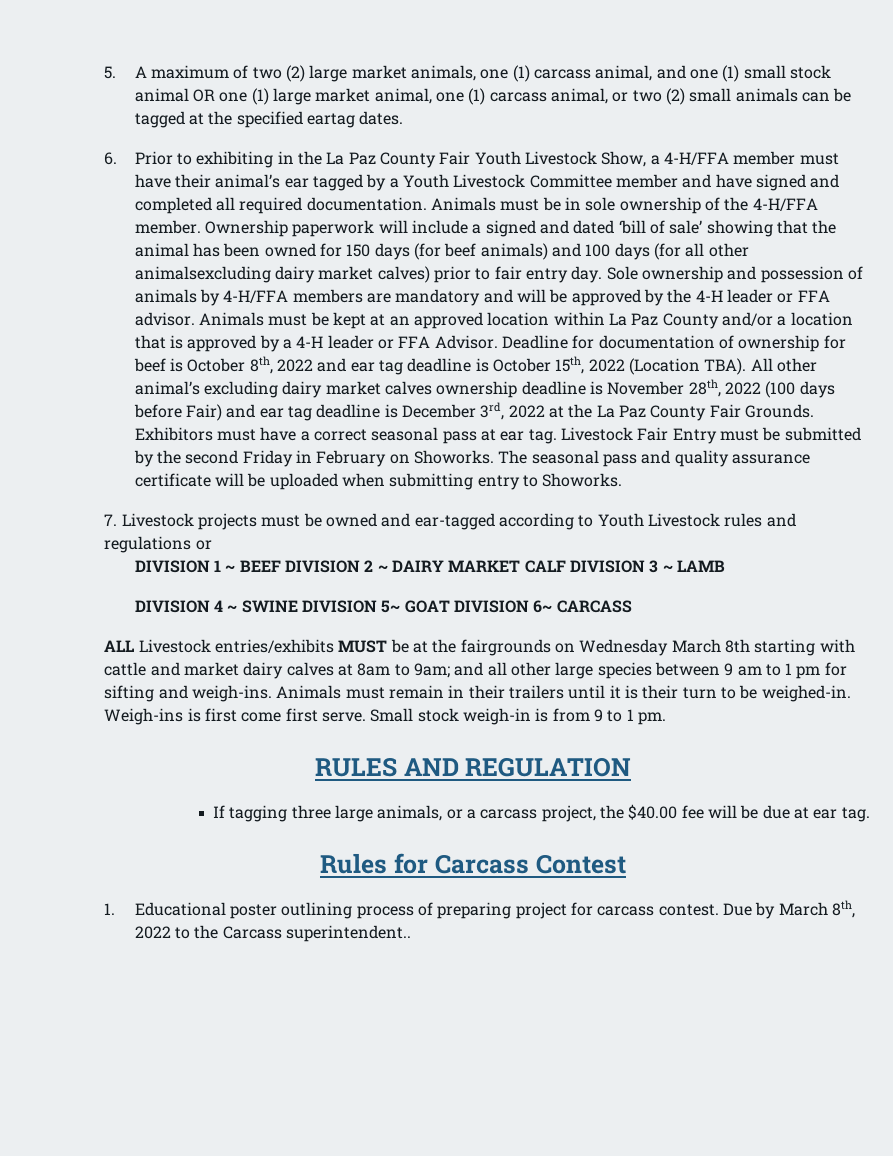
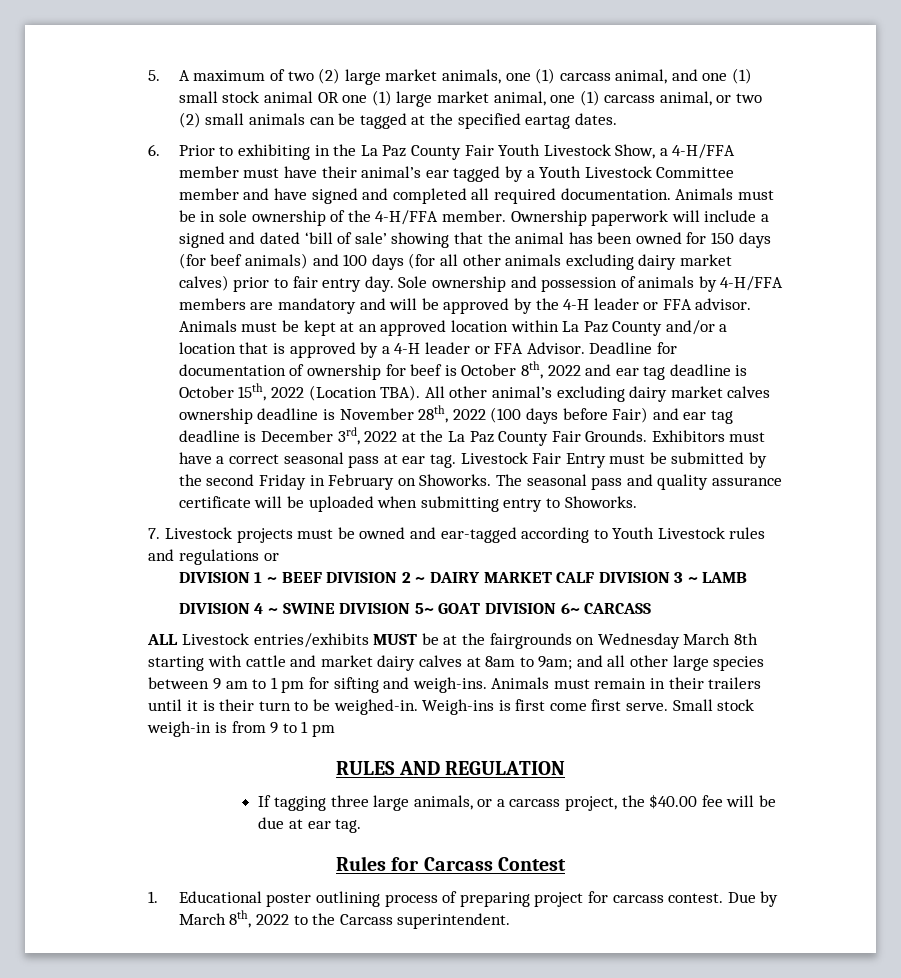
- Ownership paperwork will include a signed and dated ‘bill of sale’ showing that the animal has been owned for 150 days (for beef animals) and 100 days (for all other animalsexcluding dairy market calves) prior to fair entry day.
+ Ownership paperwork will include a signed and dated ‘bill of sale’ showing that the animal has been owned for 150 days (for beef animals) and 100 days (for all other animals excluding dairy market calves) prior to fair entry day.
- Small stock weigh-in is from 9 to 1 pm.
+ Small stock weigh-in is from 9 to 1 pm
- Due by March 8th, 2022 to the Carcass superintendent..
+ Due by March 8th, 2022 to the Carcass superintendent.

